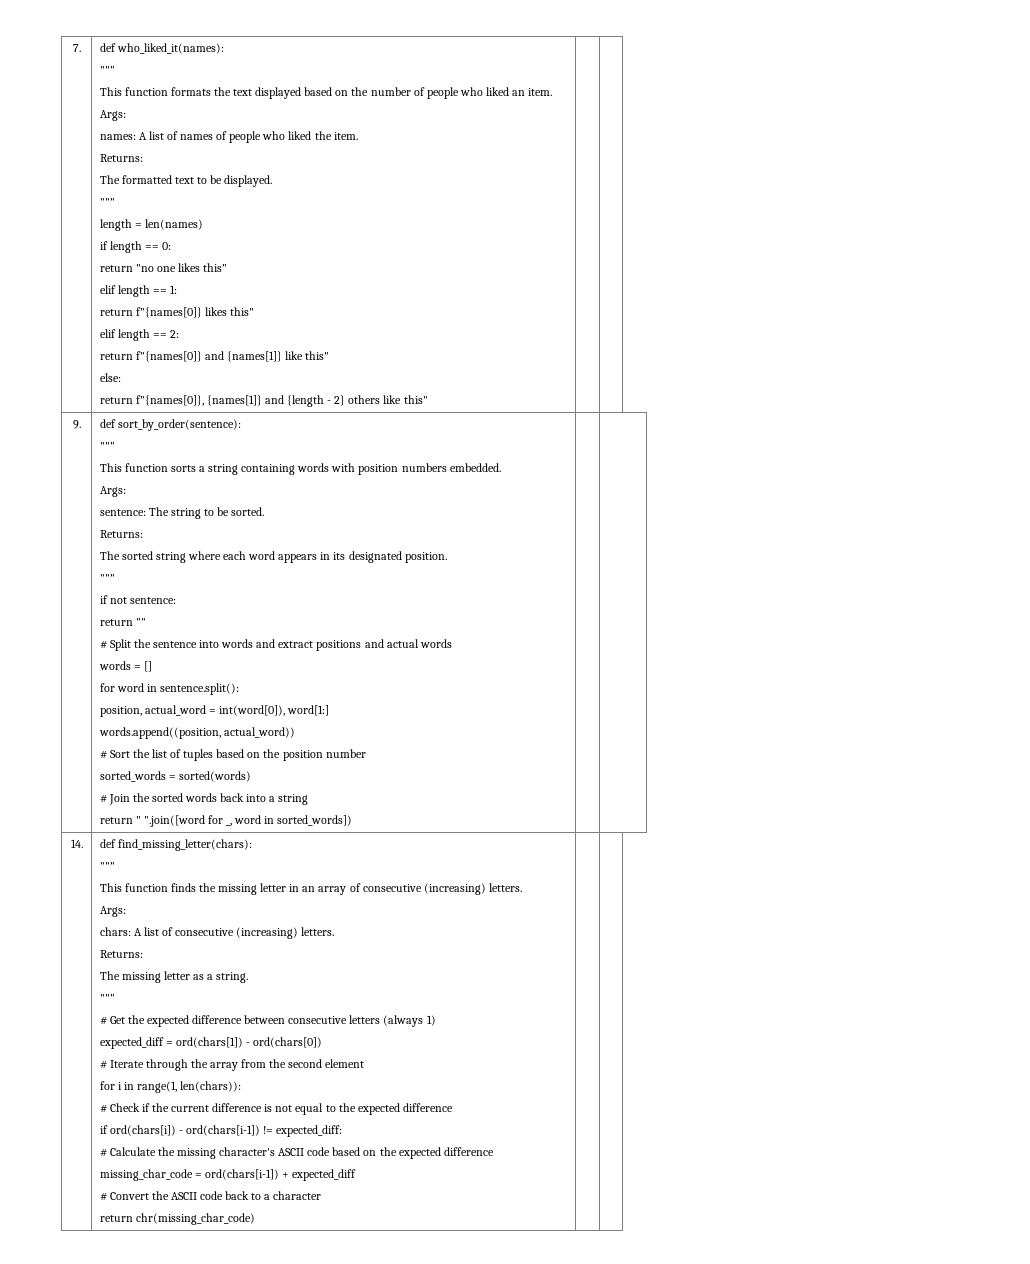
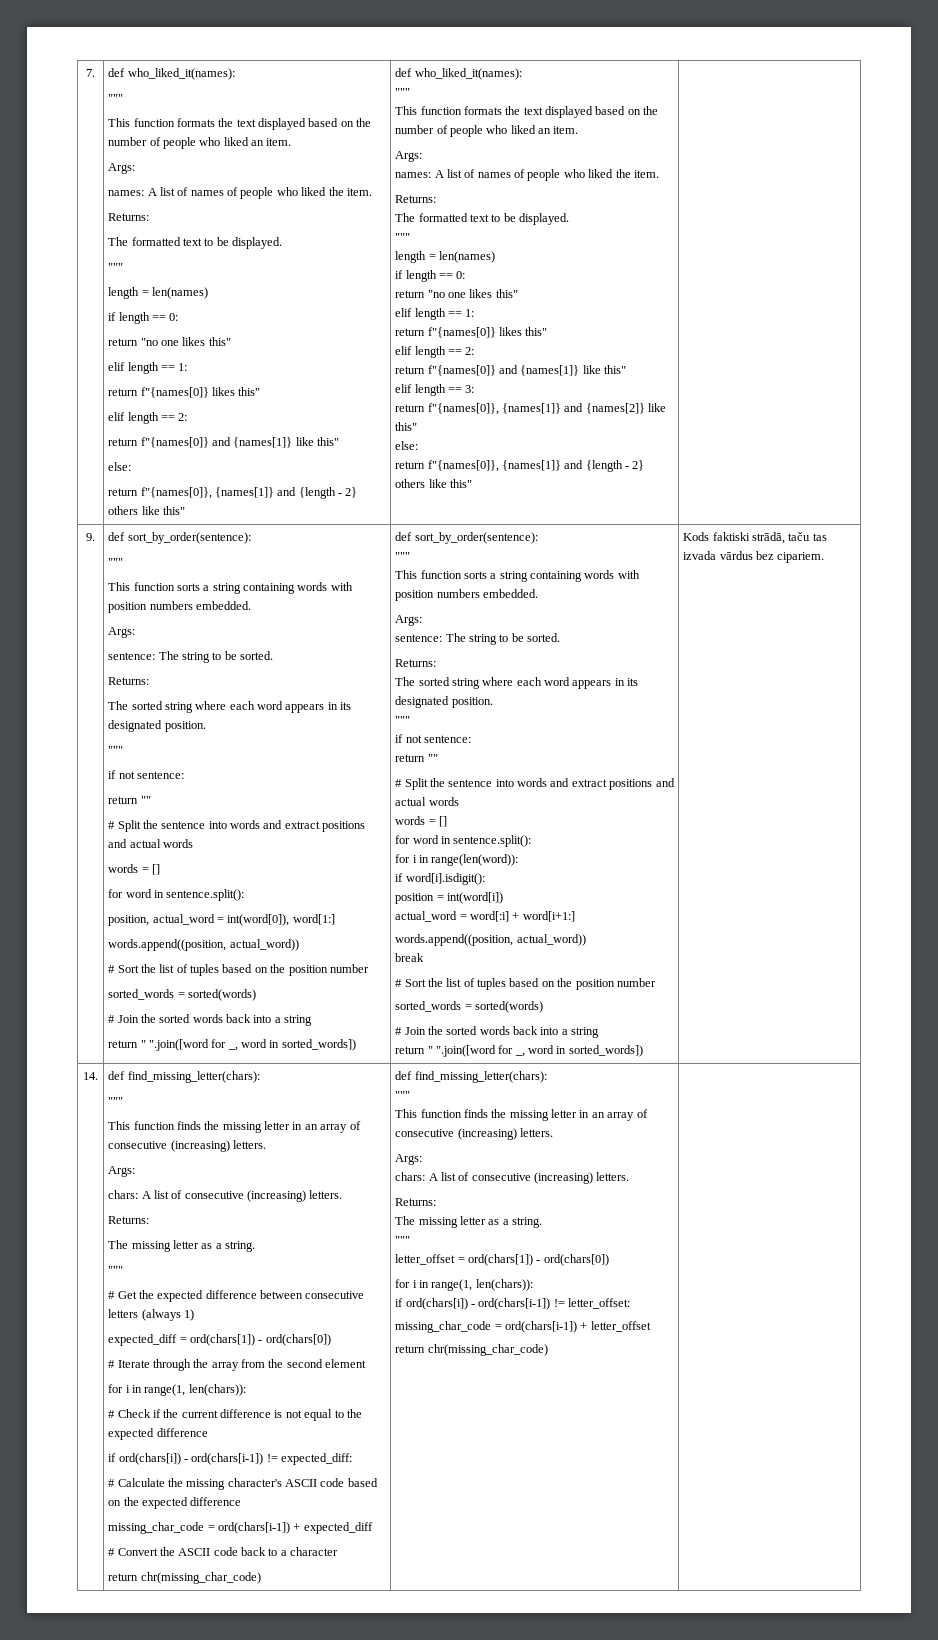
+ return f"{names[0]}, {names[1]} and {length - 2} others like this" | def who_liked_it(names):
+ """
+ This function formats the text displayed based on the number of people who liked an item.
+ Args:
+ names: A list of names of people who liked the item.
+ Returns:
+ The formatted text to be displayed.
+ """
+ length = len(names)
+ if length == 0:
+ return "no one likes this"
+ elif length == 1:
+ return f"{names[0]} likes this"
+ elif length == 2:
+ return f"{names[0]} and {names[1]} like this"
+ elif length == 3:
+ return f"{names[0]}, {names[1]} and {names[2]} like this"
+ else:
- return " ".join([word for _, word in sorted_words])
+ return " ".join([word for _, word in sorted_words]) | def sort_by_order(sentence):
+ """
+ This function sorts a string containing words with position numbers embedded.
+ Args:
+ sentence: The string to be sorted.
+ Returns:
+ The sorted string where each word appears in its designated position.
+ """
+ if not sentence:
+ return ""
+ # Split the sentence into words and extract positions and actual words
+ words = []
+ for word in sentence.split():
+ for i in range(len(word)):
+ if word[i].isdigit():
+ position = int(word[i])
+ actual_word = word[:i] + word[i+1:]
+ words.append((position, actual_word))
+ break
+ # Sort the list of tuples based on the position number
+ sorted_words = sorted(words)
+ # Join the sorted words back into a string
+ return " ".join([word for _, word in sorted_words]) | Kods faktiski strādā, taču tas izvada vārdus bez cipariem.
+ return chr(missing_char_code) | def find_missing_letter(chars):
+ """
+ This function finds the missing letter in an array of consecutive (increasing) letters.
+ Args:
+ chars: A list of consecutive (increasing) letters.
+ Returns:
+ The missing letter as a string.
+ """
+ letter_offset = ord(chars[1]) - ord(chars[0])
+ for i in range(1, len(chars)):
+ if ord(chars[i]) - ord(chars[i-1]) != letter_offset:
+ missing_char_code = ord(chars[i-1]) + letter_offset

